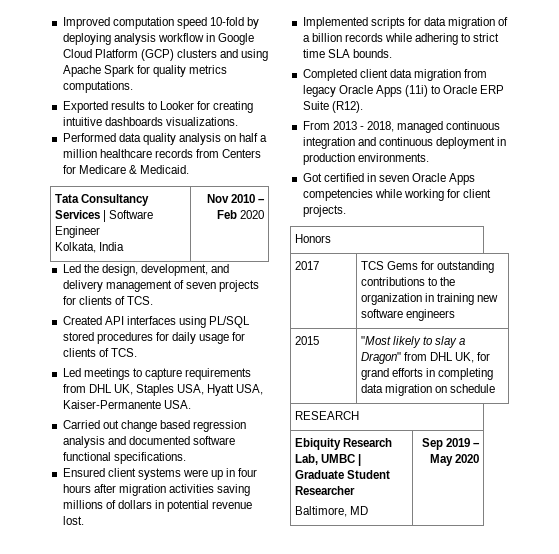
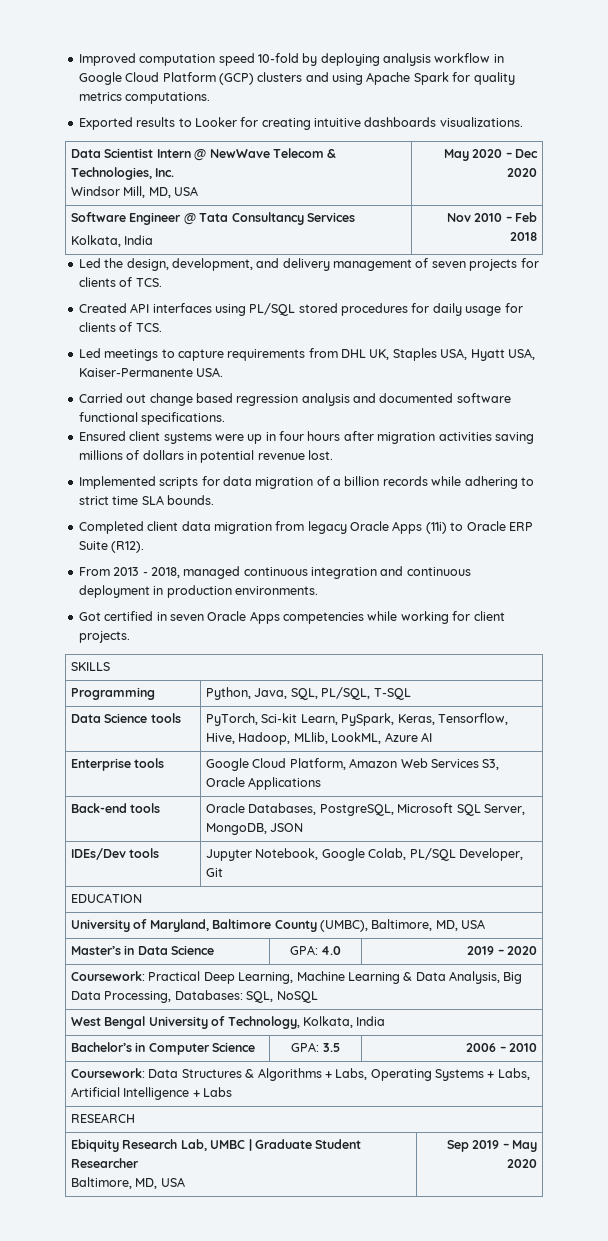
- Performed data quality analysis on half a million healthcare records from Centers for Medicare & Medicaid.
- Tata Consultancy Services | Software Engineer
- Kolkata, India | Nov 2010 – Feb 2020
+ Data Scientist Intern @ NewWave Telecom & Technologies, Inc.
+ Windsor Mill, MD, USA | May 2020 – Dec 2020
+ Software Engineer @ Tata Consultancy Services
+ Kolkata, India | Nov 2010 – Feb 2018
- Honors
- 2017 | TCS Gems for outstanding contributions to the organization in training new software engineers
- 2015 | "Most likely to slay a Dragon" from DHL UK, for grand efforts in completing data migration on schedule
+ SKILLS
+ Programming | Python, Java, SQL, PL/SQL, T-SQL
+ Data Science tools | PyTorch, Sci-kit Learn, PySpark, Keras, Tensorflow, Hive, Hadoop, MLlib, LookML, Azure AI
+ Enterprise tools | Google Cloud Platform, Amazon Web Services S3, Oracle Applications
+ Back-end tools | Oracle Databases, PostgreSQL, Microsoft SQL Server, MongoDB, JSON
+ IDEs/Dev tools | Jupyter Notebook, Google Colab, PL/SQL Developer, Git
+ EDUCATION
+ University of Maryland, Baltimore County (UMBC), Baltimore, MD, USA
+ Master’s in Data Science | GPA: 4.0 | 2019 – 2020
+ Coursework: Practical Deep Learning, Machine Learning & Data Analysis, Big Data Processing, Databases: SQL, NoSQL
+ West Bengal University of Technology, Kolkata, India
+ Bachelor’s in Computer Science | GPA: 3.5 | 2006 – 2010
+ Coursework: Data Structures & Algorithms + Labs, Operating Systems + Labs, Artificial Intelligence + Labs
  Ebiquity Research Lab, UMBC | Graduate Student Researcher
- Baltimore, MD | Sep 2019 – May 2020
+ Baltimore, MD, USA | Sep 2019 – May 2020

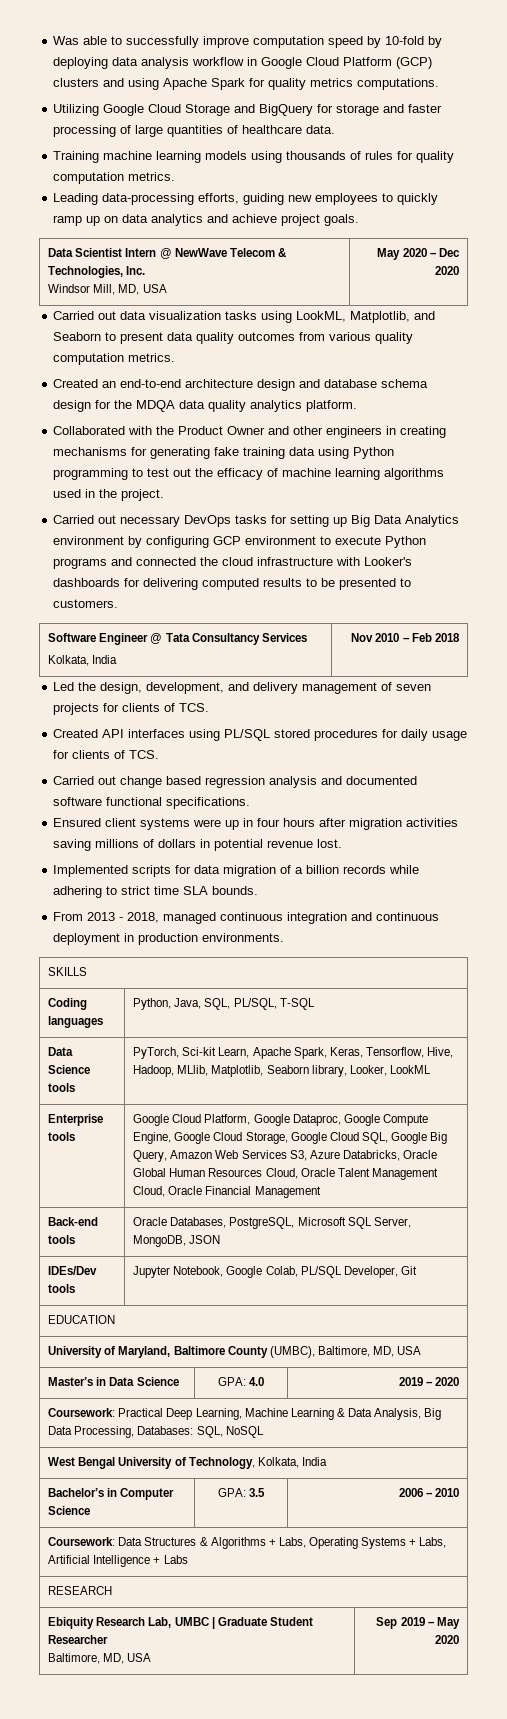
- Improved computation speed 10-fold by deploying analysis workflow in Google Cloud Platform (GCP) clusters and using Apache Spark for quality metrics computations.
+ Was able to successfully improve computation speed by 10-fold by deploying data analysis workflow in Google Cloud Platform (GCP) clusters and using Apache Spark for quality metrics computations.
- Exported results to Looker for creating intuitive dashboards visualizations.
+ Utilizing Google Cloud Storage and BigQuery for storage and faster processing of large quantities of healthcare data.
+ Training machine learning models using thousands of rules for quality computation metrics.
+ Leading data-processing efforts, guiding new employees to quickly ramp up on data analytics and achieve project goals.
+ Carried out data visualization tasks using LookML, Matplotlib, and Seaborn to present data quality outcomes from various quality computation metrics.
+ Created an end-to-end architecture design and database schema design for the MDQA data quality analytics platform.
+ Collaborated with the Product Owner and other engineers in creating mechanisms for generating fake training data using Python programming to test out the efficacy of machine learning algorithms used in the project.
+ Carried out necessary DevOps tasks for setting up Big Data Analytics environment by configuring GCP environment to execute Python programs and connected the cloud infrastructure with Looker's dashboards for delivering computed results to be presented to customers.
- Led meetings to capture requirements from DHL UK, Staples USA, Hyatt USA, Kaiser-Permanente USA.
- Completed client data migration from legacy Oracle Apps (11i) to Oracle ERP Suite (R12).
- Got certified in seven Oracle Apps competencies while working for client projects.
- Programming | Python, Java, SQL, PL/SQL, T-SQL
+ Coding languages | Python, Java, SQL, PL/SQL, T-SQL
- Data Science tools | PyTorch, Sci-kit Learn, PySpark, Keras, Tensorflow, Hive, Hadoop, MLlib, LookML, Azure AI
+ Data Science tools | PyTorch, Sci-kit Learn, Apache Spark, Keras, Tensorflow, Hive, Hadoop, MLlib, Matplotlib, Seaborn library, Looker, LookML
- Enterprise tools | Google Cloud Platform, Amazon Web Services S3, Oracle Applications
+ Enterprise tools | Google Cloud Platform, Google Dataproc, Google Compute Engine, Google Cloud Storage, Google Cloud SQL, Google Big Query, Amazon Web Services S3, Azure Databricks, Oracle Global Human Resources Cloud, Oracle Talent Management Cloud, Oracle Financial Management

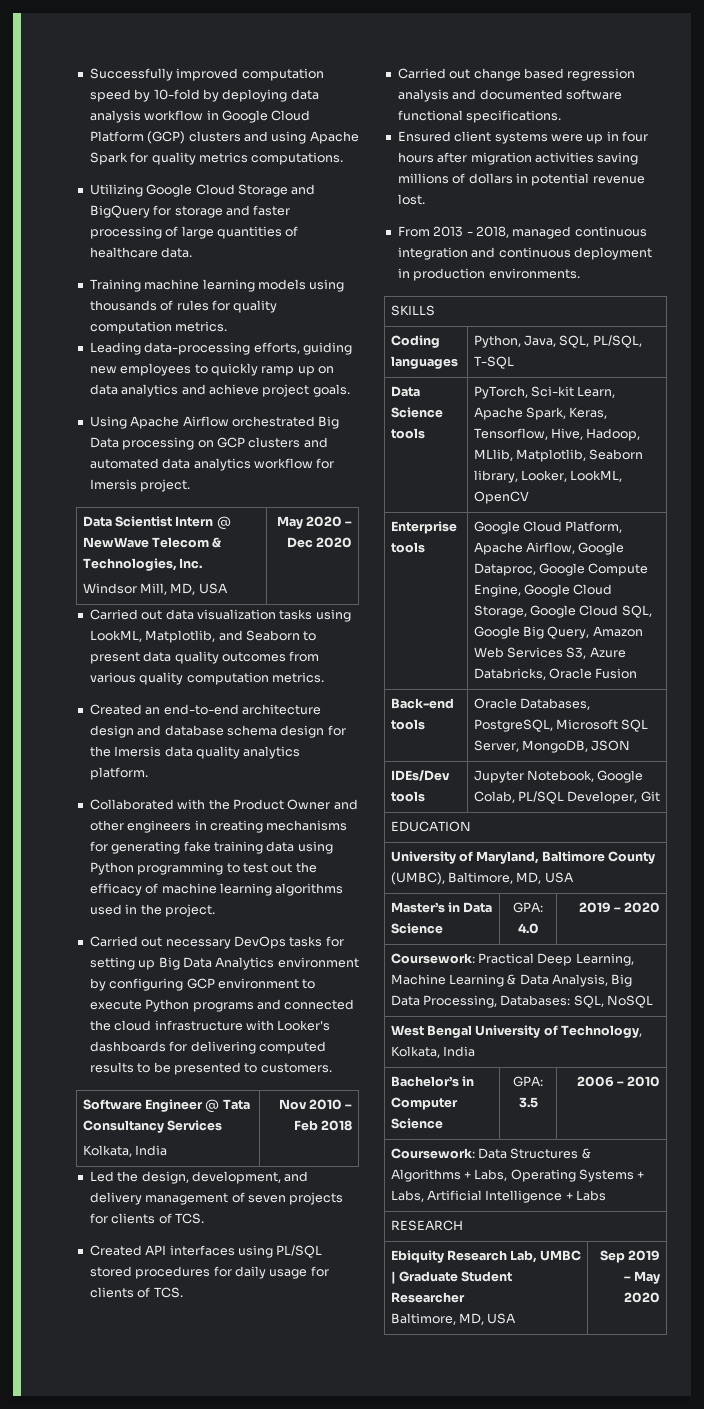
- Was able to successfully improve computation speed by 10-fold by deploying data analysis workflow in Google Cloud Platform (GCP) clusters and using Apache Spark for quality metrics computations.
+ Successfully improved computation speed by 10-fold by deploying data analysis workflow in Google Cloud Platform (GCP) clusters and using Apache Spark for quality metrics computations.
+ Using Apache Airflow orchestrated Big Data processing on GCP clusters and automated data analytics workflow for Imersis project.
- Created an end-to-end architecture design and database schema design for the MDQA data quality analytics platform.
+ Created an end-to-end architecture design and database schema design for the Imersis data quality analytics platform.
- Implemented scripts for data migration of a billion records while adhering to strict time SLA bounds.
- Data Science tools | PyTorch, Sci-kit Learn, Apache Spark, Keras, Tensorflow, Hive, Hadoop, MLlib, Matplotlib, Seaborn library, Looker, LookML
+ Data Science tools | PyTorch, Sci-kit Learn, Apache Spark, Keras, Tensorflow, Hive, Hadoop, MLlib, Matplotlib, Seaborn library, Looker, LookML, OpenCV
- Enterprise tools | Google Cloud Platform, Google Dataproc, Google Compute Engine, Google Cloud Storage, Google Cloud SQL, Google Big Query, Amazon Web Services S3, Azure Databricks, Oracle Global Human Resources Cloud, Oracle Talent Management Cloud, Oracle Financial Management
+ Enterprise tools | Google Cloud Platform, Apache Airflow, Google Dataproc, Google Compute Engine, Google Cloud Storage, Google Cloud SQL, Google Big Query, Amazon Web Services S3, Azure Databricks, Oracle Fusion

